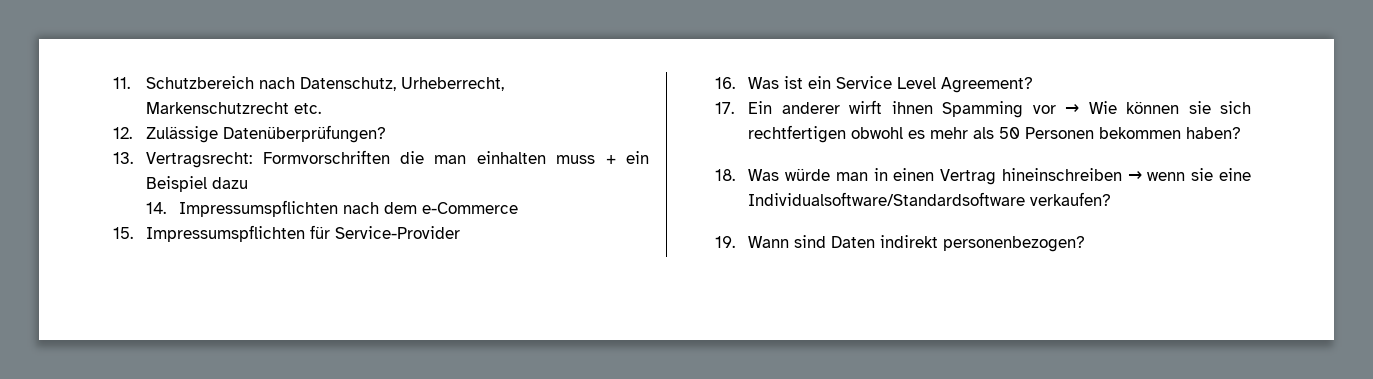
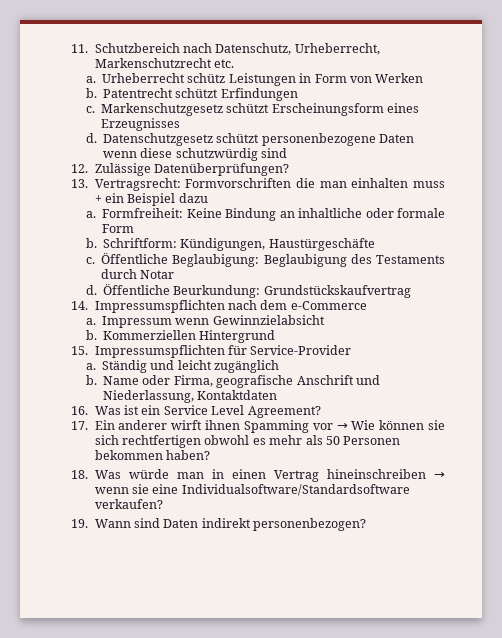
+ a. Urheberrecht schütz Leistungen in Form von Werken
+ b. Patentrecht schützt Erfindungen
+ c. Markenschutzgesetz schützt Erscheinungsform eines Erzeugnisses
+ d. Datenschutzgesetz schützt personenbezogene Daten wenn diese schutzwürdig sind
+ a. Formfreiheit: Keine Bindung an inhaltliche oder formale Form
+ b. Schriftform: Kündigungen, Haustürgeschäfte
+ c. Öffentliche Beglaubigung: Beglaubigung des Testaments durch Notar
+ d. Öffentliche Beurkundung: Grundstückskaufvertrag
  14. Impressumspflichten nach dem e-Commerce
+ a. Impressum wenn Gewinnzielabsicht
+ b. Kommerziellen Hintergrund
  15. Impressumspflichten für Service-Provider
+ a. Ständig und leicht zugänglich
+ b. Name oder Firma, geografische Anschrift und Niederlassung, Kontaktdaten

